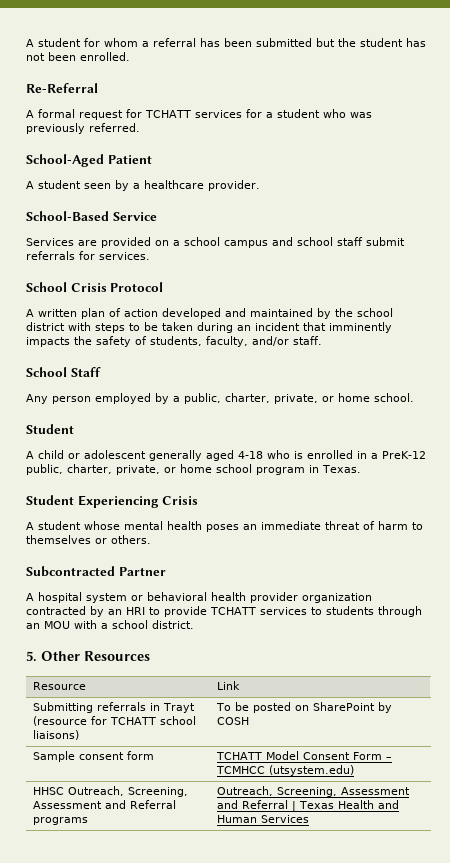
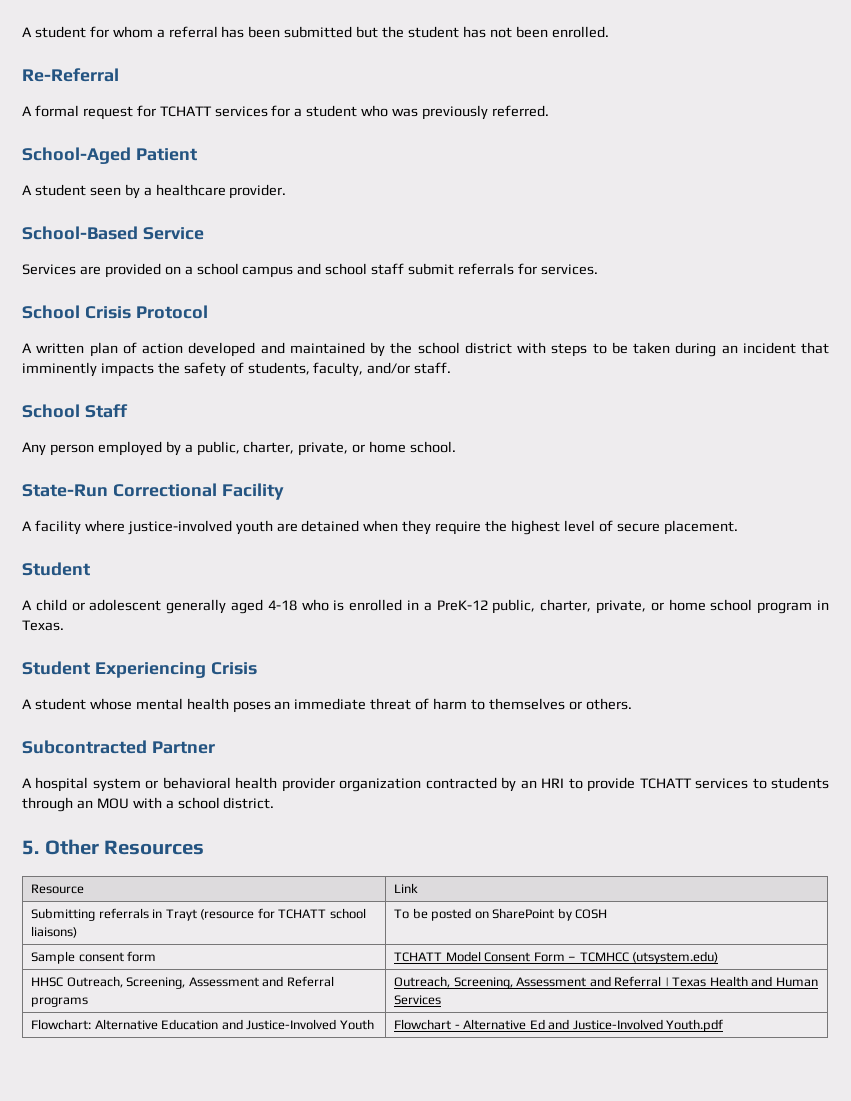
+ State-Run Correctional Facility
+ A facility where justice-involved youth are detained when they require the highest level of secure placement.
+ Flowchart: Alternative Education and Justice-Involved Youth | Flowchart - Alternative Ed and Justice-Involved Youth.pdf

